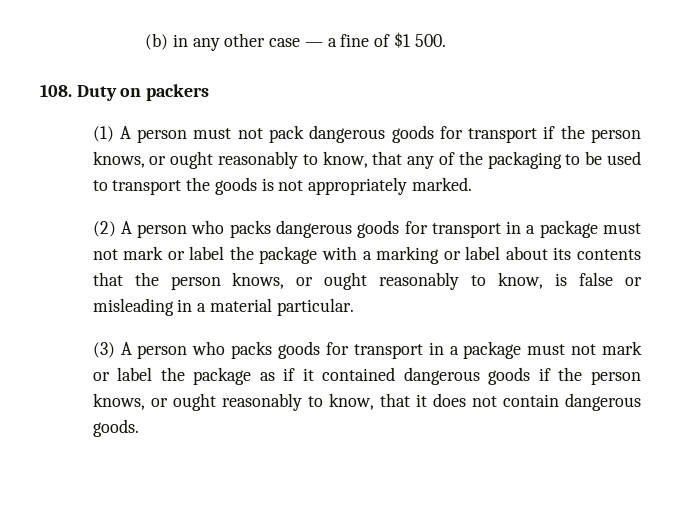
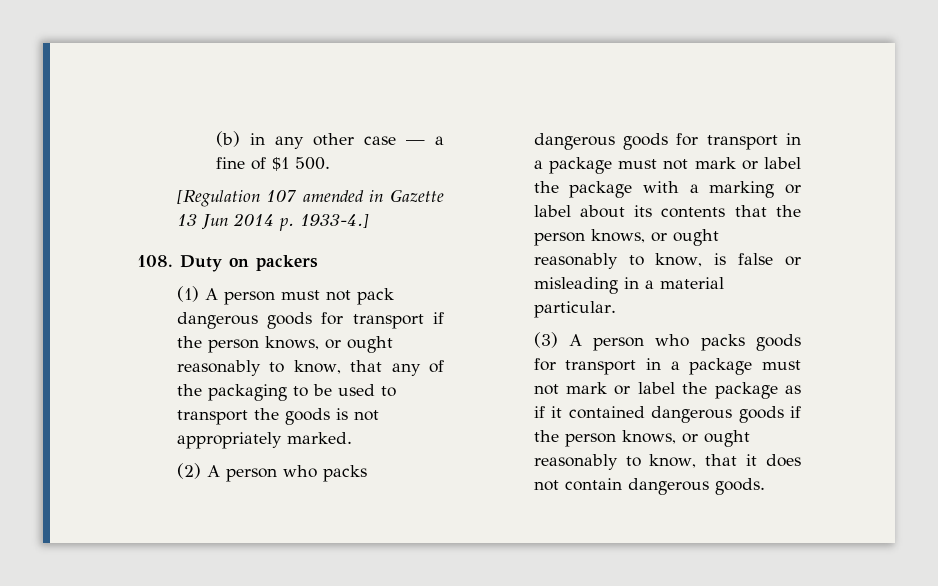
+ [Regulation 107 amended in Gazette 13 Jun 2014 p. 1933-4.]

